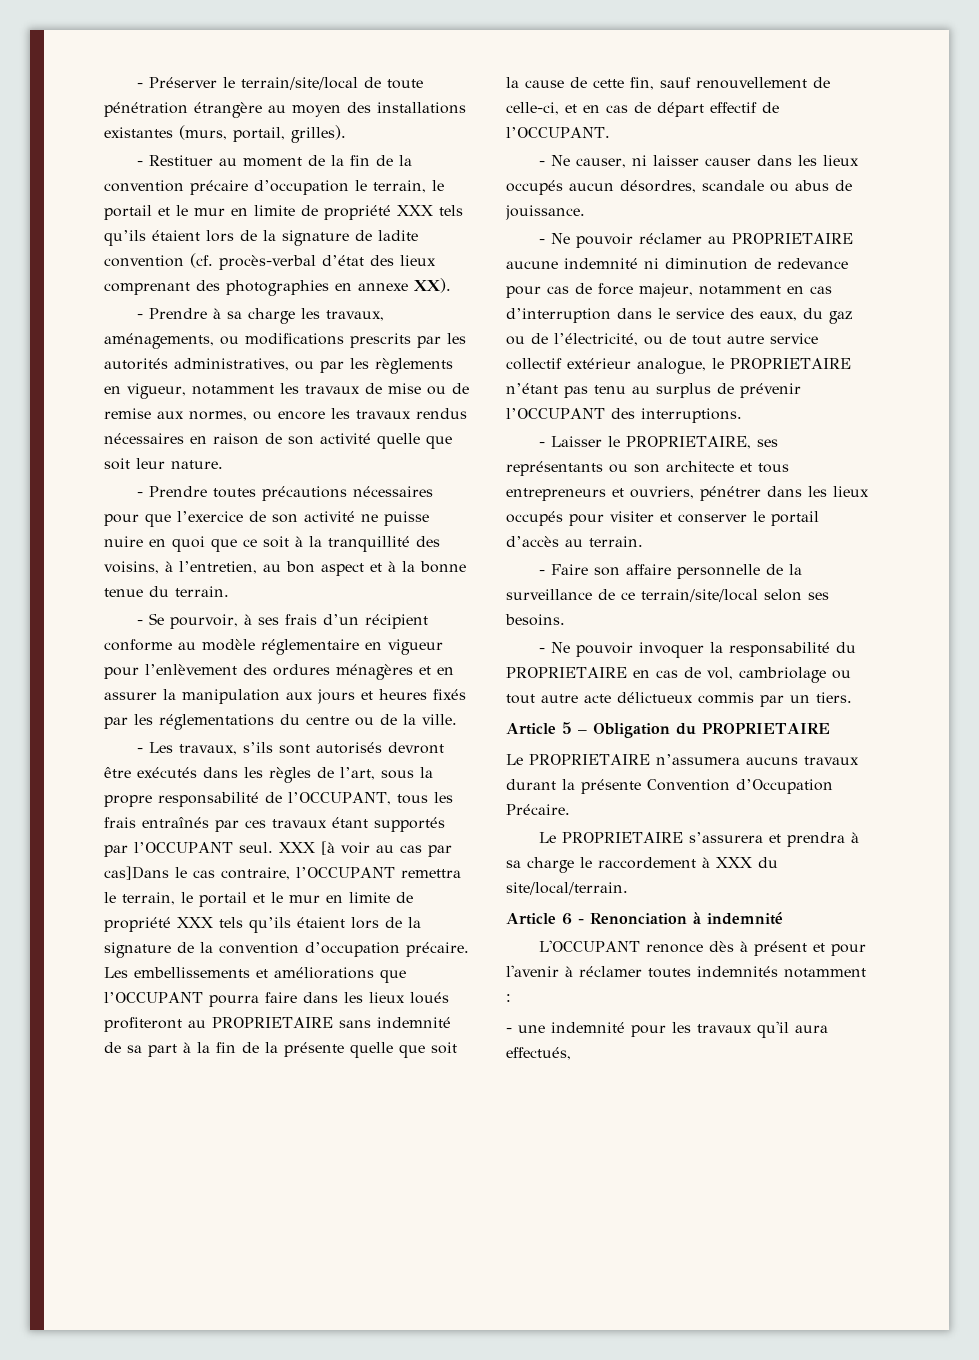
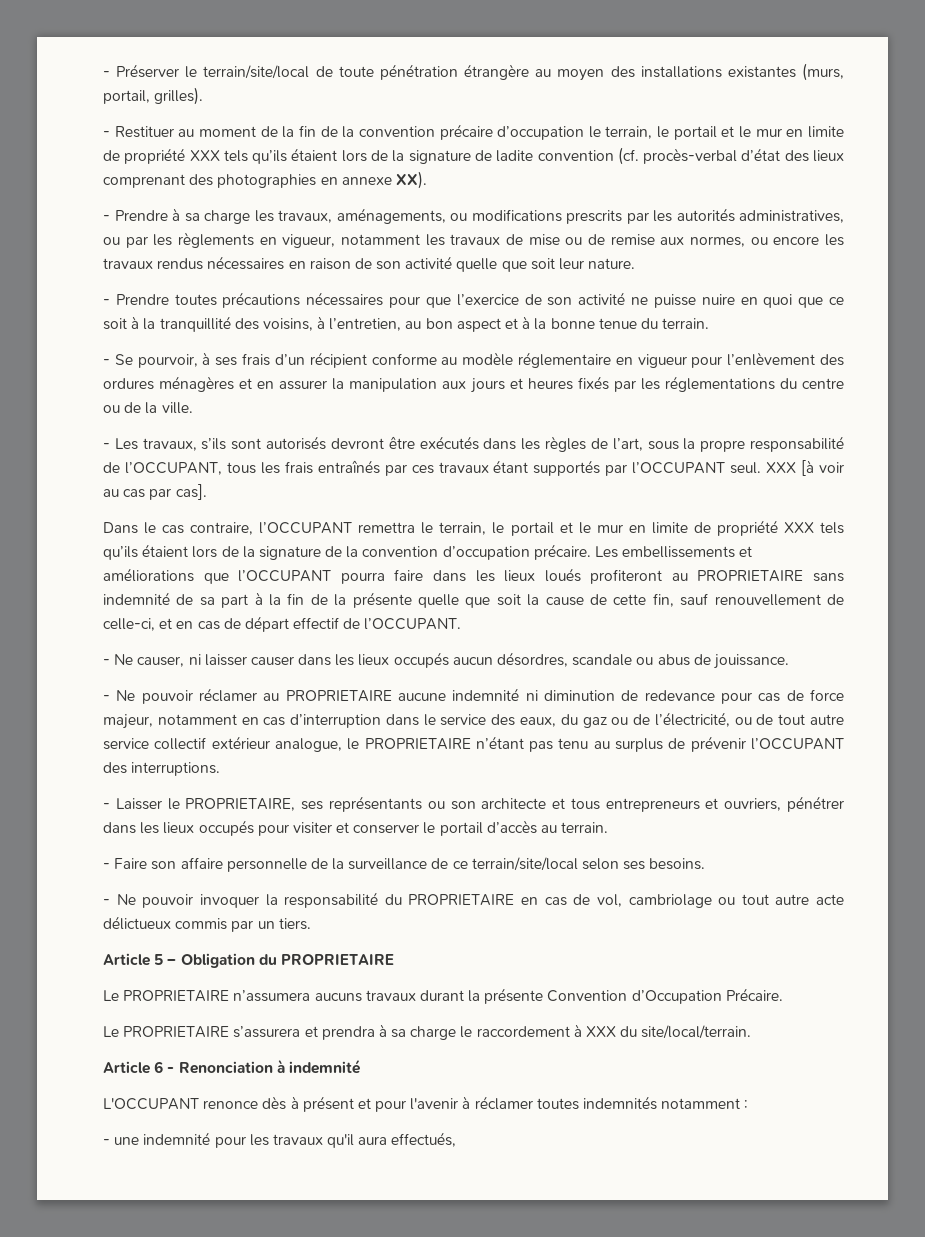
- XXX [à voir au cas par cas]Dans le cas contraire, l’OCCUPANT remettra le terrain, le portail et le mur en limite de propriété XXX tels qu’ils étaient lors de la signature de la convention d’occupation précaire.
+ XXX [à voir au cas par cas].
+ Dans le cas contraire, l’OCCUPANT remettra le terrain, le portail et le mur en limite de propriété XXX tels qu’ils étaient lors de la signature de la convention d’occupation précaire.

